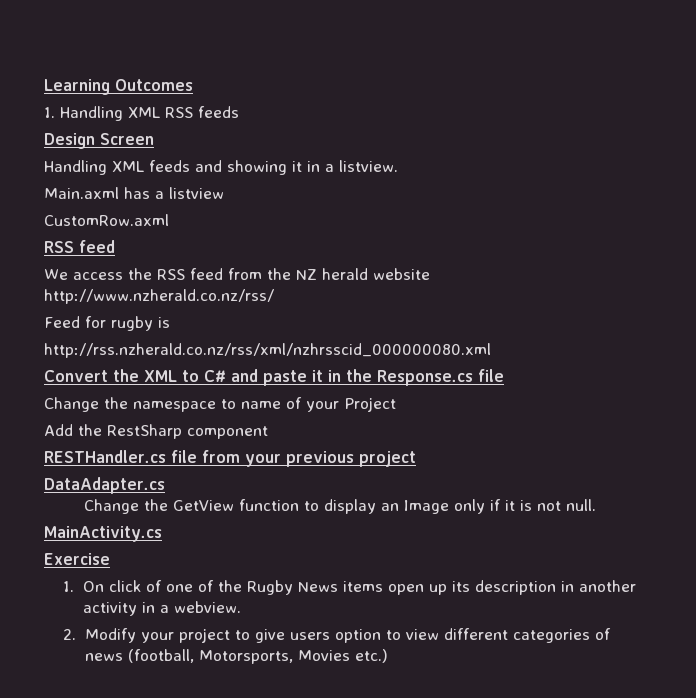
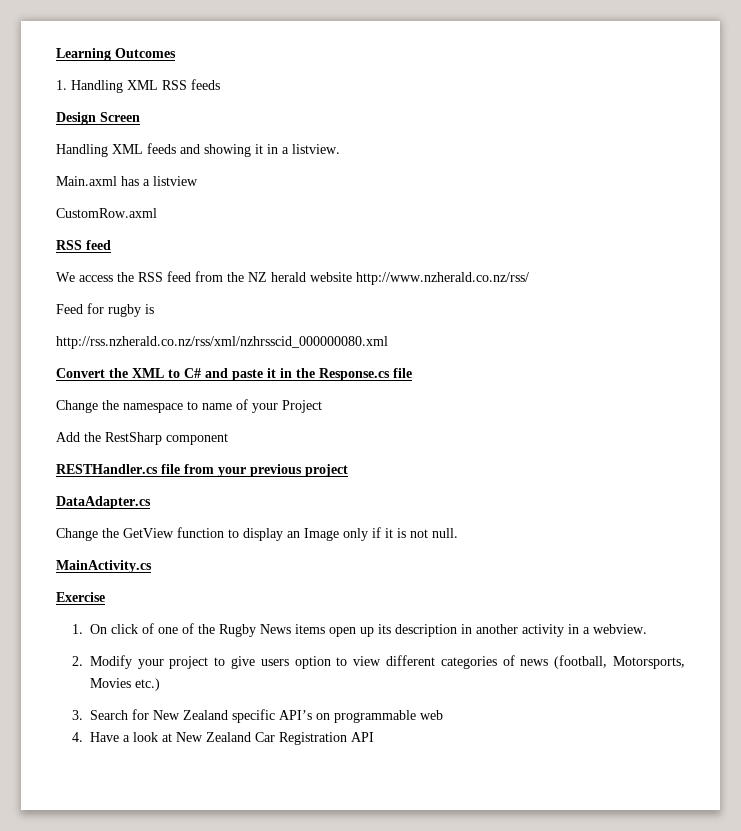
+ 3. Search for New Zealand specific API’s on programmable web
+ 4. Have a look at New Zealand Car Registration API

